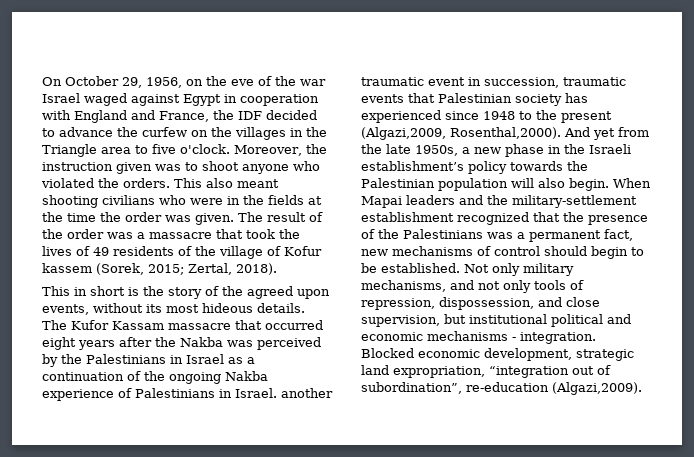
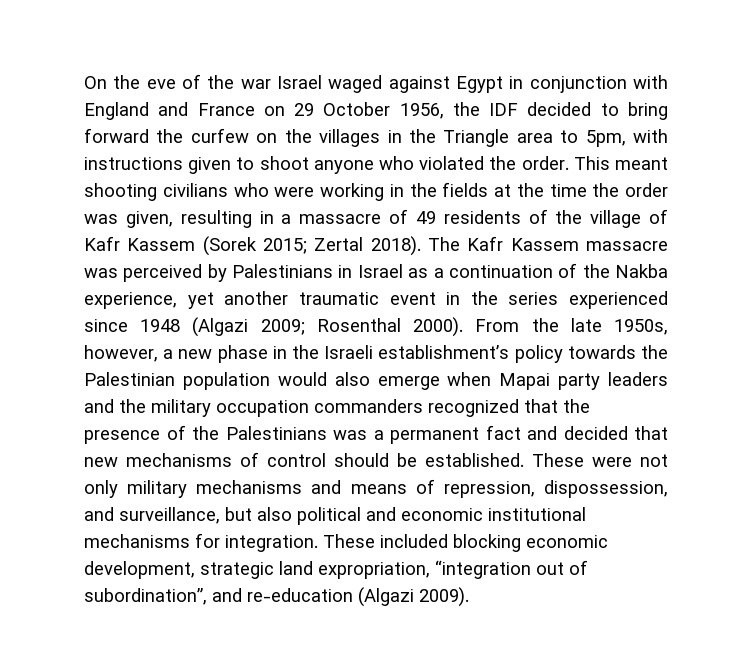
- On October 29, 1956, on the eve of the war Israel waged against Egypt in cooperation with England and France, the IDF decided to advance the curfew on the villages in the Triangle area to five o'clock. Moreover, the instruction given was to shoot anyone who violated the orders. This also meant shooting civilians who were in the fields at the time the order was given. The result of the order was a massacre that took the lives of 49 residents of the village of Kofur kassem (Sorek, 2015; Zertal, 2018).
- This in short is the story of the agreed upon events, without its most hideous details. The Kufor Kassam massacre that occurred eight years after the Nakba was perceived by the Palestinians in Israel as a continuation of the ongoing Nakba experience of Palestinians in Israel. another traumatic event in succession, traumatic events that Palestinian society has experienced since 1948 to the present (Algazi,2009, Rosenthal,2000). And yet from the late 1950s, a new phase in the Israeli establishment’s policy towards the Palestinian population will also begin. When Mapai leaders and the military-settlement establishment recognized that the presence of the Palestinians was a permanent fact, new mechanisms of control should begin to be established. Not only military mechanisms, and not only tools of repression, dispossession, and close supervision, but institutional political and economic mechanisms - integration. Blocked economic development, strategic land expropriation, “integration out of subordination”, re-education (Algazi,2009).
+ On the eve of the war Israel waged against Egypt in conjunction with England and France on 29 October 1956, the IDF decided to bring forward the curfew on the villages in the Triangle area to 5pm, with instructions given to shoot anyone who violated the order. This meant shooting civilians who were working in the fields at the time the order was given, resulting in a massacre of 49 residents of the village of Kafr Kassem (Sorek 2015; Zertal 2018). The Kafr Kassem massacre was perceived by Palestinians in Israel as a continuation of the Nakba experience, yet another traumatic event in the series experienced since 1948 (Algazi 2009; Rosenthal 2000). From the late 1950s, however, a new phase in the Israeli establishment’s policy towards the Palestinian population would also emerge when Mapai party leaders and the military occupation commanders recognized that the presence of the Palestinians was a permanent fact and decided that new mechanisms of control should be established. These were not only military mechanisms and means of repression, dispossession, and surveillance, but also political and economic institutional mechanisms for integration. These included blocking economic development, strategic land expropriation, “integration out of subordination”, and re-education (Algazi 2009).

